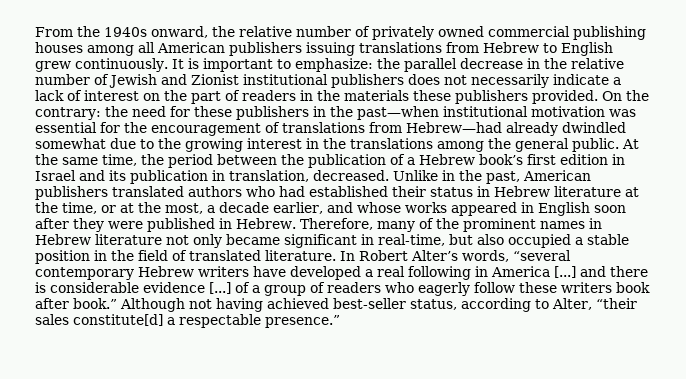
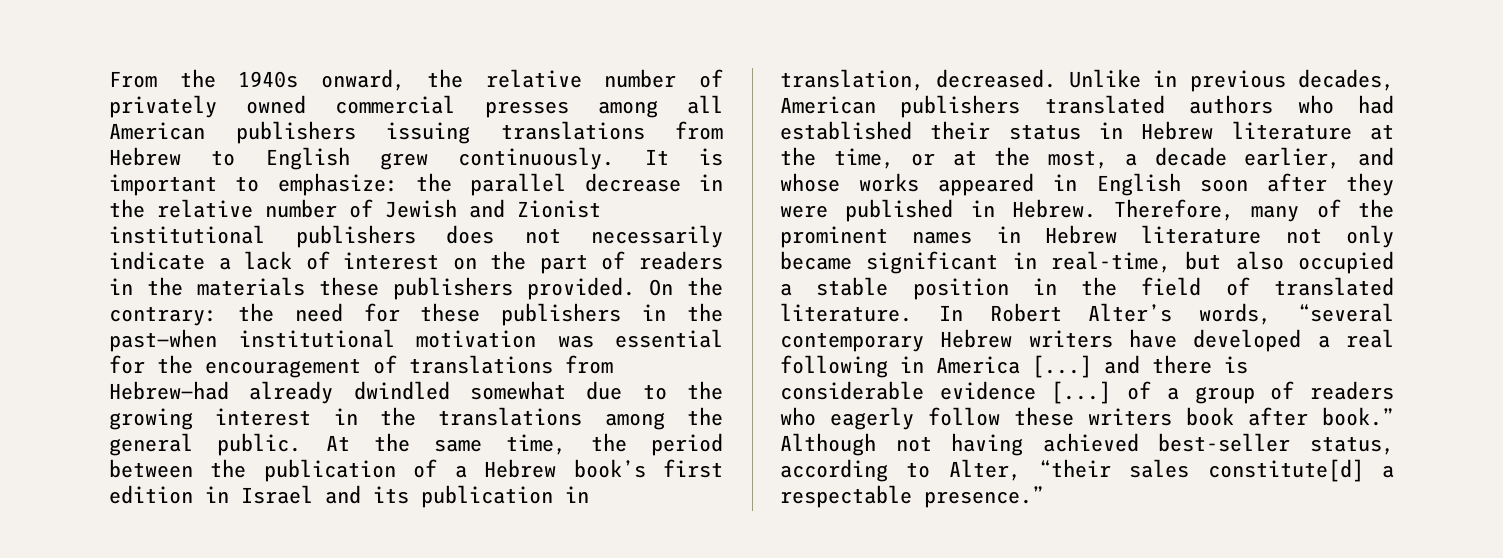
- From the 1940s onward, the relative number of privately owned commercial publishing houses among all American publishers issuing translations from Hebrew to English grew continuously.
+ From the 1940s onward, the relative number of privately owned commercial presses among all American publishers issuing translations from Hebrew to English grew continuously.
- Unlike in the past, American publishers translated authors who had established their status in Hebrew literature at the time, or at the most, a decade earlier, and whose works appeared in English soon after they were published in Hebrew.
+ Unlike in previous decades, American publishers translated authors who had established their status in Hebrew literature at the time, or at the most, a decade earlier, and whose works appeared in English soon after they were published in Hebrew.

